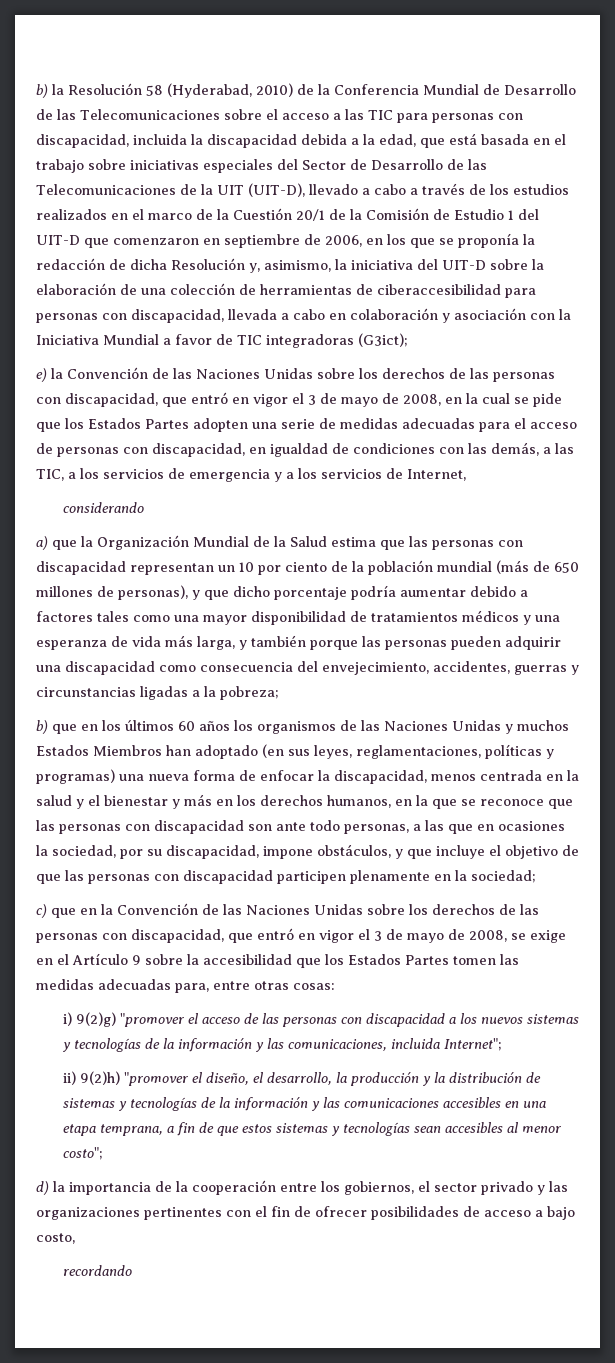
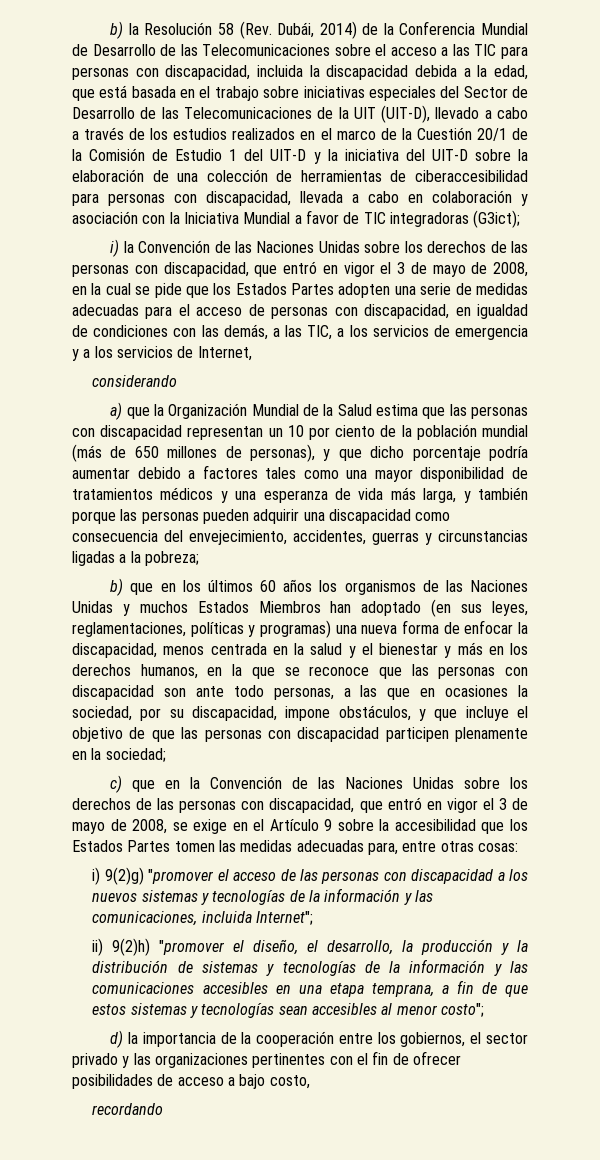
- b) la Resolución 58 (Hyderabad, 2010) de la Conferencia Mundial de Desarrollo de las Telecomunicaciones sobre el acceso a las TIC para personas con discapacidad, incluida la discapacidad debida a la edad, que está basada en el trabajo sobre iniciativas especiales del Sector de Desarrollo de las Telecomunicaciones de la UIT (UIT-D), llevado a cabo a través de los estudios realizados en el marco de la Cuestión 20/1 de la Comisión de Estudio 1 del UIT-D que comenzaron en septiembre de 2006, en los que se proponía la redacción de dicha Resolución y, asimismo, la iniciativa del UIT-D sobre la elaboración de una colección de herramientas de ciberaccesibilidad para personas con discapacidad, llevada a cabo en colaboración y asociación con la Iniciativa Mundial a favor de TIC integradoras (G3ict);
+ b) la Resolución 58 (Rev. Dubái, 2014) de la Conferencia Mundial de Desarrollo de las Telecomunicaciones sobre el acceso a las TIC para personas con discapacidad, incluida la discapacidad debida a la edad, que está basada en el trabajo sobre iniciativas especiales del Sector de Desarrollo de las Telecomunicaciones de la UIT (UIT-D), llevado a cabo a través de los estudios realizados en el marco de la Cuestión 20/1 de la Comisión de Estudio 1 del UIT-D y la iniciativa del UIT-D sobre la elaboración de una colección de herramientas de ciberaccesibilidad para personas con discapacidad, llevada a cabo en colaboración y asociación con la Iniciativa Mundial a favor de TIC integradoras (G3ict);
- e) la Convención de las Naciones Unidas sobre los derechos de las personas con discapacidad, que entró en vigor el 3 de mayo de 2008, en la cual se pide que los Estados Partes adopten una serie de medidas adecuadas para el acceso de personas con discapacidad, en igualdad de condiciones con las demás, a las TIC, a los servicios de emergencia y a los servicios de Internet,
+ i) la Convención de las Naciones Unidas sobre los derechos de las personas con discapacidad, que entró en vigor el 3 de mayo de 2008, en la cual se pide que los Estados Partes adopten una serie de medidas adecuadas para el acceso de personas con discapacidad, en igualdad de condiciones con las demás, a las TIC, a los servicios de emergencia y a los servicios de Internet,

